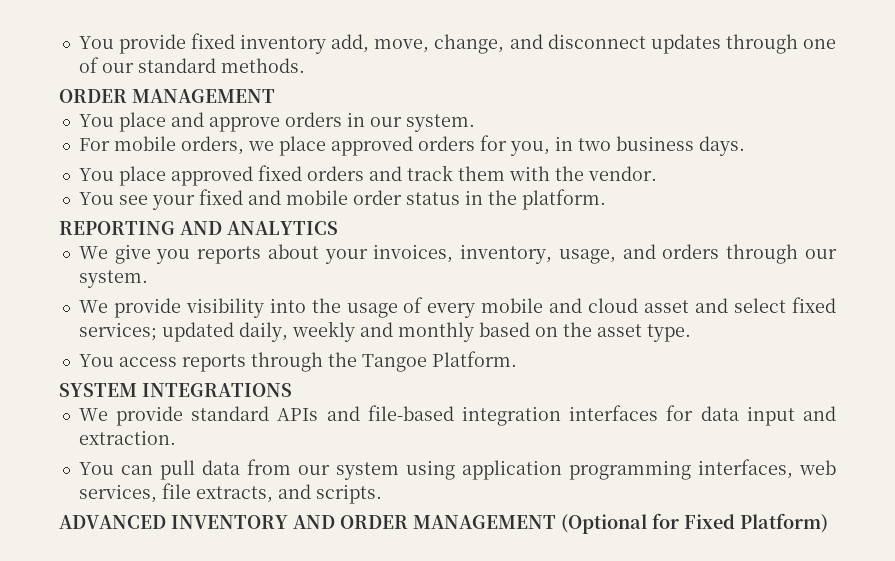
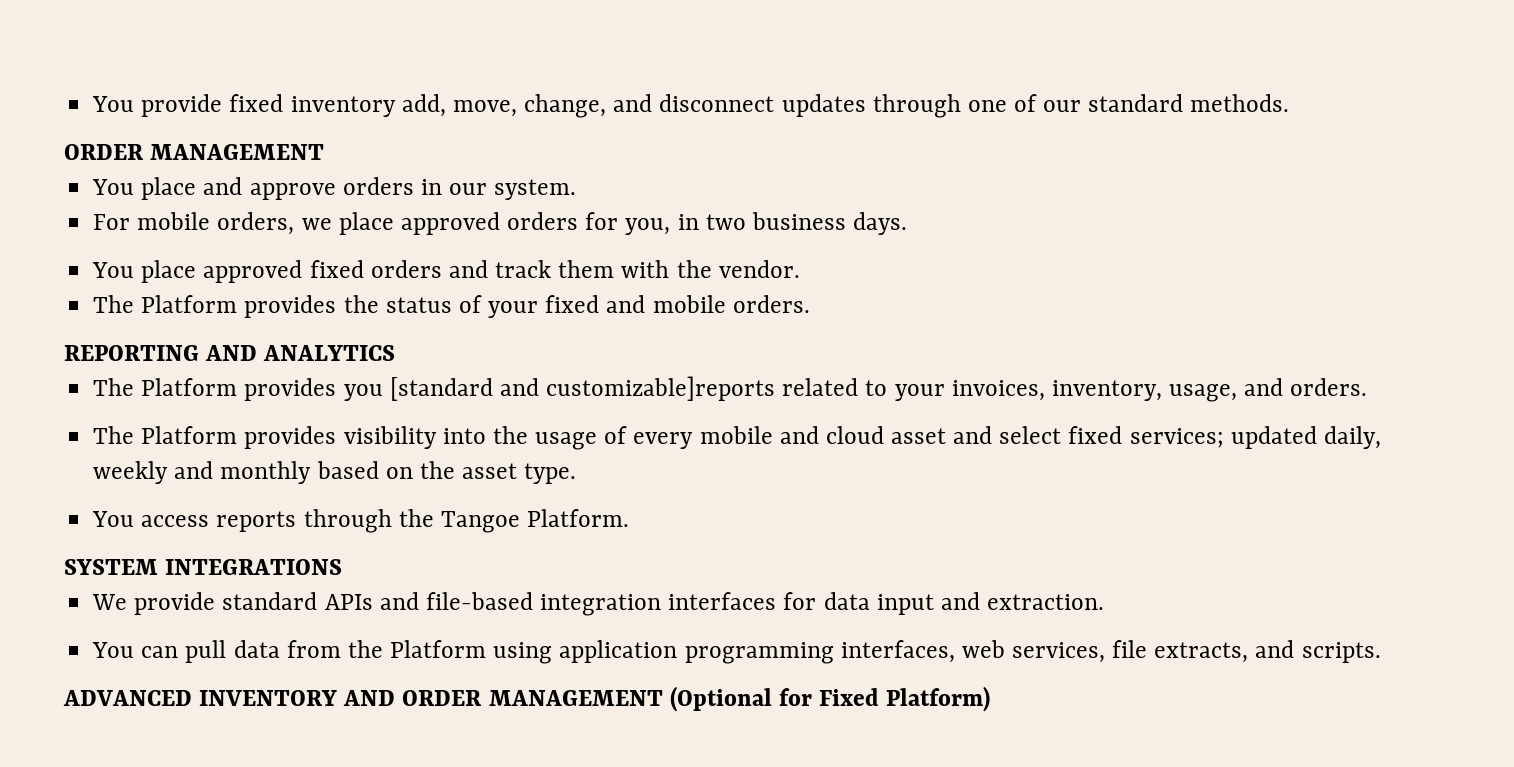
- You see your fixed and mobile order status in the platform.
+ The Platform provides the status of your fixed and mobile orders.
  REPORTING AND ANALYTICS
- We give you reports about your invoices, inventory, usage, and orders through our system.
- We provide visibility into the usage of every mobile and cloud asset and select fixed services; updated daily, weekly and monthly based on the asset type.
+ The Platform provides you [standard and customizable]reports related to your invoices, inventory, usage, and orders.
+ The Platform provides visibility into the usage of every mobile and cloud asset and select fixed services; updated daily, weekly and monthly based on the asset type.
- You can pull data from our system using application programming interfaces, web services, file extracts, and scripts.
+ You can pull data from the Platform using application programming interfaces, web services, file extracts, and scripts.

